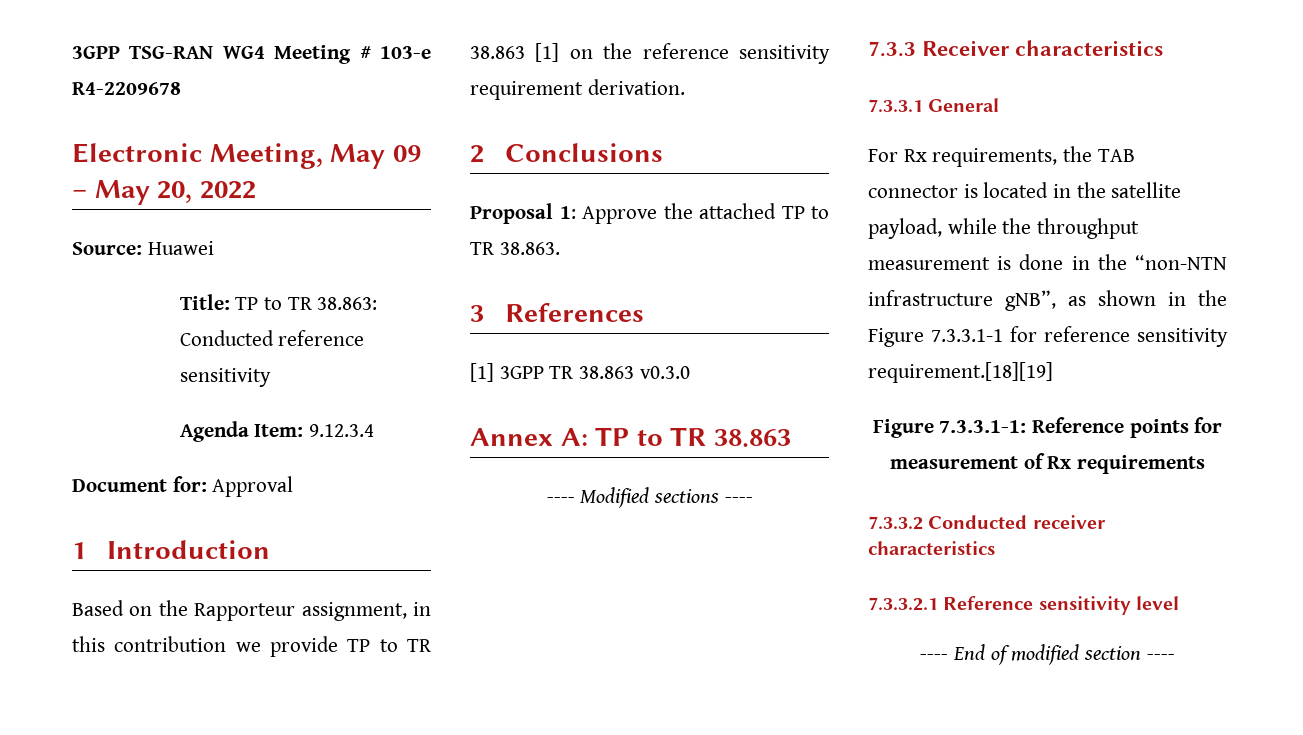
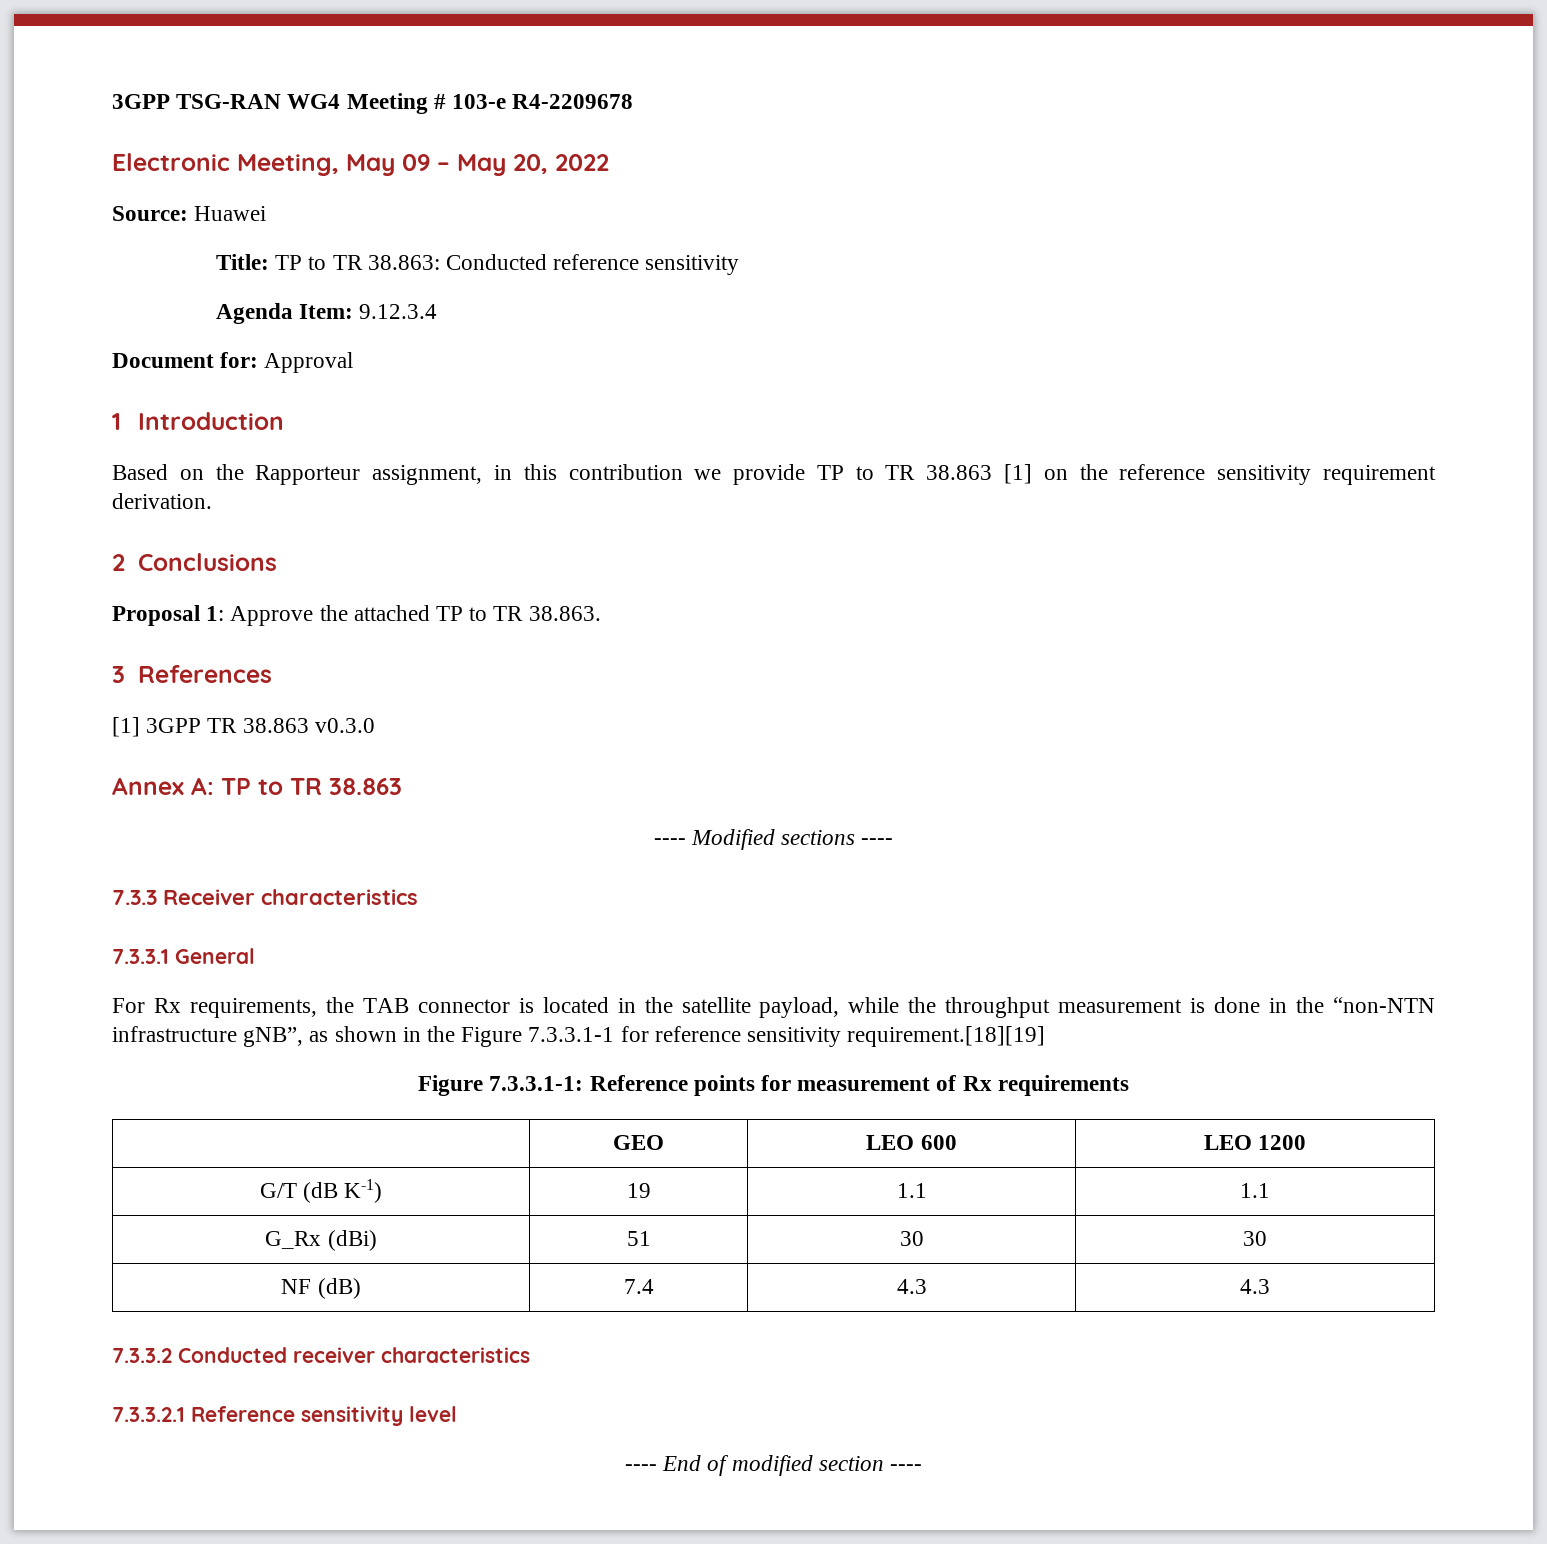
+ | GEO | LEO 600 | LEO 1200
+ G/T (dB K-1) | 19 | 1.1 | 1.1
+ G_Rx (dBi) | 51 | 30 | 30
+ NF (dB) | 7.4 | 4.3 | 4.3

